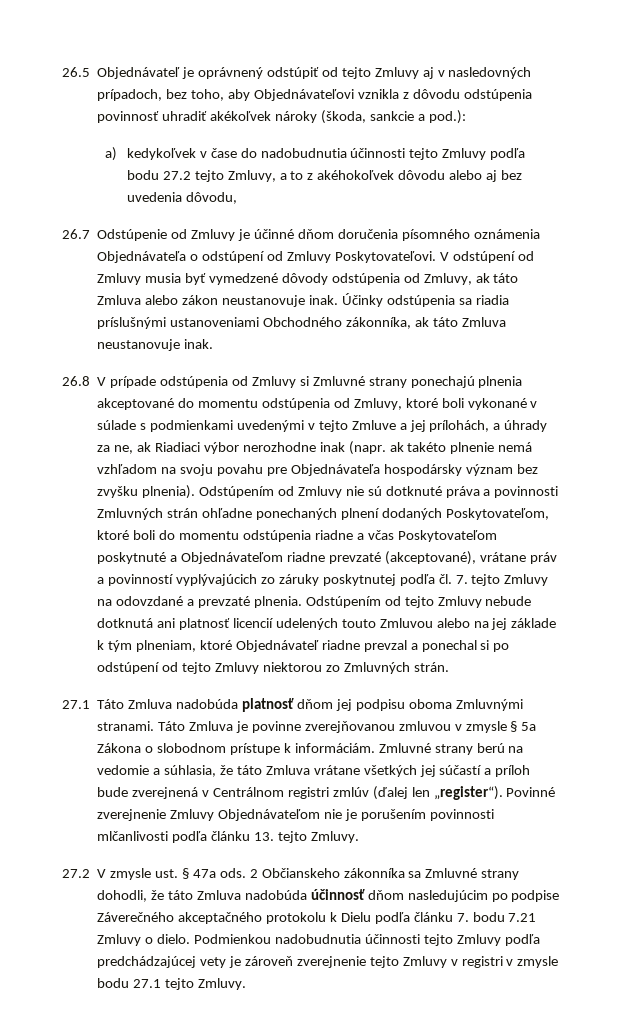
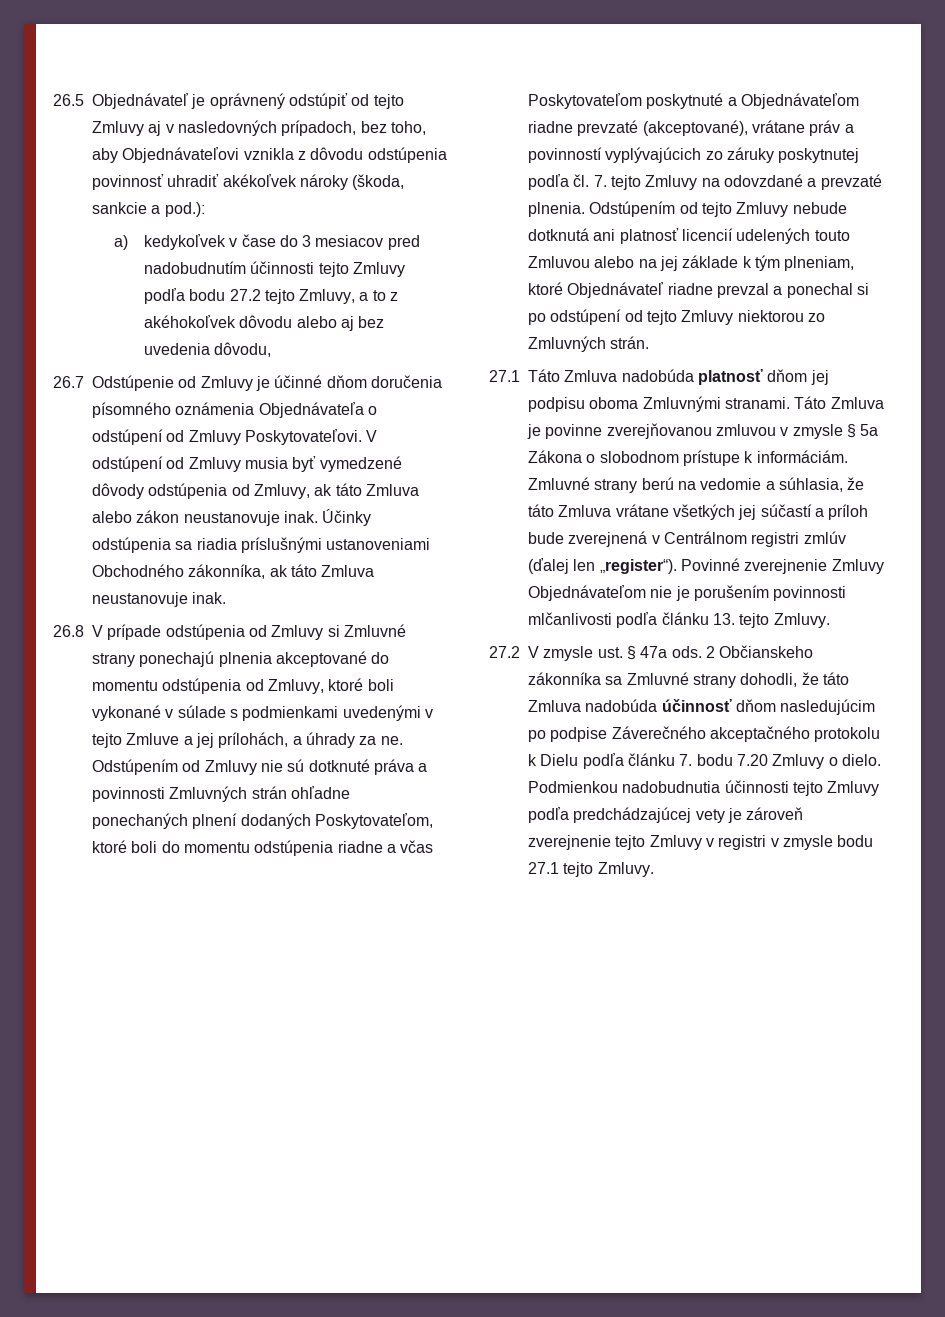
- a) kedykoľvek v čase do nadobudnutia účinnosti tejto Zmluvy podľa bodu 27.2 tejto Zmluvy, a to z akéhokoľvek dôvodu alebo aj bez uvedenia dôvodu,
+ a) kedykoľvek v čase do 3 mesiacov pred nadobudnutím účinnosti tejto Zmluvy podľa bodu 27.2 tejto Zmluvy, a to z akéhokoľvek dôvodu alebo aj bez uvedenia dôvodu,
- 26.8 V prípade odstúpenia od Zmluvy si Zmluvné strany ponechajú plnenia akceptované do momentu odstúpenia od Zmluvy, ktoré boli vykonané v súlade s podmienkami uvedenými v tejto Zmluve a jej prílohách, a úhrady za ne, ak Riadiaci výbor nerozhodne inak (napr. ak takéto plnenie nemá vzhľadom na svoju povahu pre Objednávateľa hospodársky význam bez zvyšku plnenia).
+ 26.8 V prípade odstúpenia od Zmluvy si Zmluvné strany ponechajú plnenia akceptované do momentu odstúpenia od Zmluvy, ktoré boli vykonané v súlade s podmienkami uvedenými v tejto Zmluve a jej prílohách, a úhrady za ne.
- 2 Občianskeho zákonníka sa Zmluvné strany dohodli, že táto Zmluva nadobúda účinnosť dňom nasledujúcim po podpise Záverečného akceptačného protokolu k Dielu podľa článku 7. bodu 7.21 Zmluvy o dielo.
+ 2 Občianskeho zákonníka sa Zmluvné strany dohodli, že táto Zmluva nadobúda účinnosť dňom nasledujúcim po podpise Záverečného akceptačného protokolu k Dielu podľa článku 7. bodu 7.20 Zmluvy o dielo.

